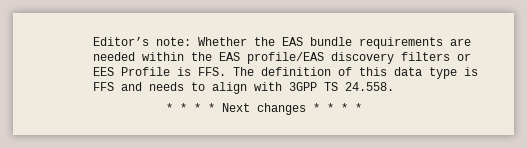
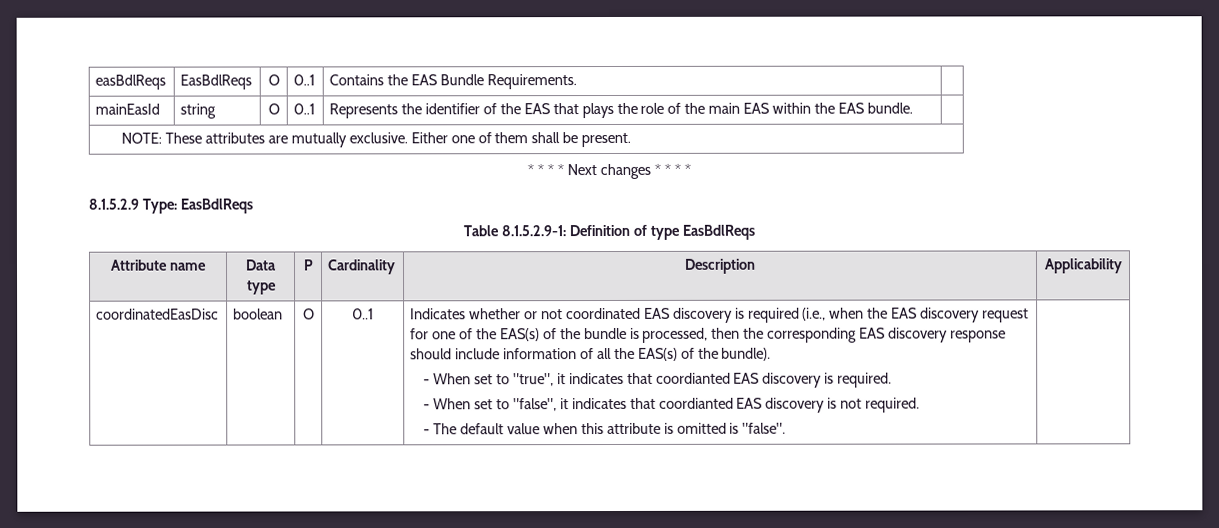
- Editor’s note: Whether the EAS bundle requirements are needed within the EAS profile/EAS discovery filters or EES Profile is FFS. The definition of this data type is FFS and needs to align with 3GPP TS 24.558.
+ easBdlReqs | EasBdlReqs | O | 0..1 | Contains the EAS Bundle Requirements. |
+ mainEasId | string | O | 0..1 | Represents the identifier of the EAS that plays the role of the main EAS within the EAS bundle. |
+ NOTE: These attributes are mutually exclusive. Either one of them shall be present.
+ 8.1.5.2.9 Type: EasBdlReqs
+ Table 8.1.5.2.9-1: Definition of type EasBdlReqs
+ Attribute name | Data type | P | Cardinality | Description | Applicability
+ coordinatedEasDisc | boolean | O | 0..1 | Indicates whether or not coordinated EAS discovery is required (i.e., when the EAS discovery request for one of the EAS(s) of the bundle is processed, then the corresponding EAS discovery response should include information of all the EAS(s) of the bundle).
+ - When set to "true", it indicates that coordianted EAS discovery is required.
+ - When set to "false", it indicates that coordianted EAS discovery is not required.
+ - The default value when this attribute is omitted is "false".

